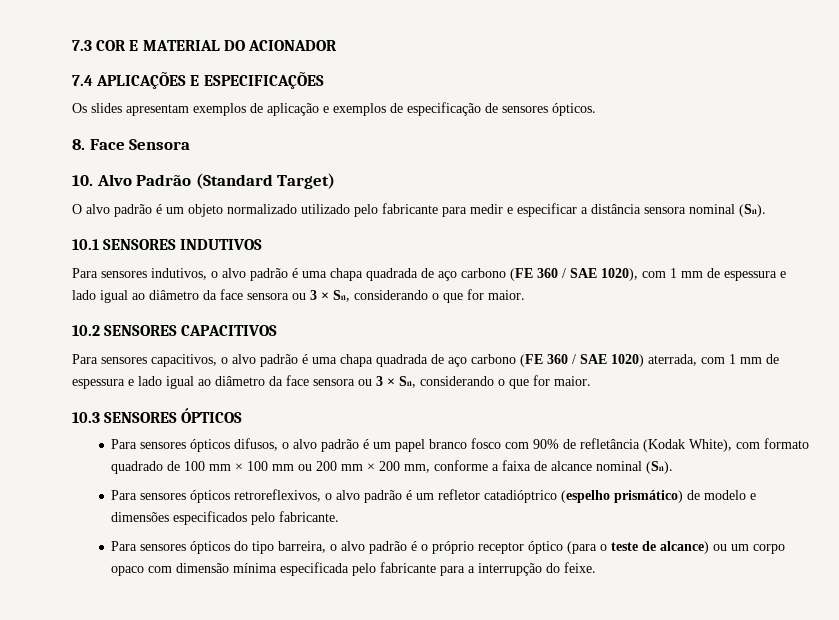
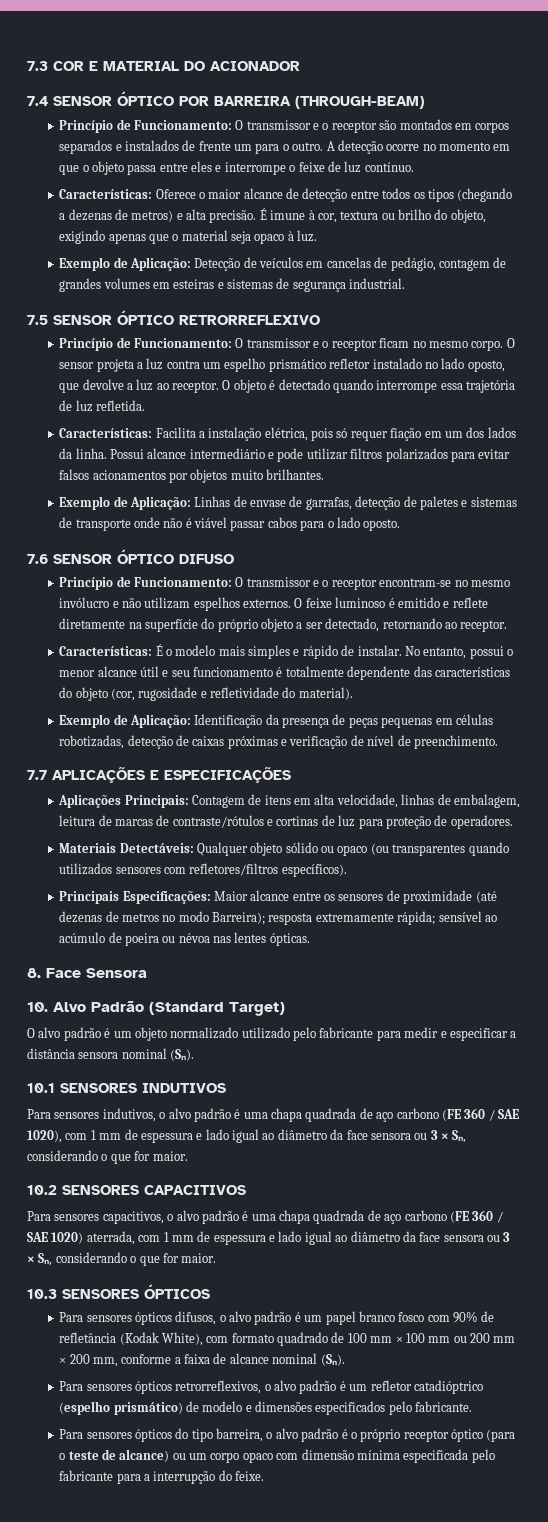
- 7.4 APLICAÇÕES E ESPECIFICAÇÕES
- Os slides apresentam exemplos de aplicação e exemplos de especificação de sensores ópticos.
+ 7.4 SENSOR ÓPTICO POR BARREIRA (THROUGH-BEAM)
+ Princípio de Funcionamento: O transmissor e o receptor são montados em corpos separados e instalados de frente um para o outro. A detecção ocorre no momento em que o objeto passa entre eles e interrompe o feixe de luz contínuo.
+ Características: Oferece o maior alcance de detecção entre todos os tipos (chegando a dezenas de metros) e alta precisão. É imune à cor, textura ou brilho do objeto, exigindo apenas que o material seja opaco à luz.
+ Exemplo de Aplicação: Detecção de veículos em cancelas de pedágio, contagem de grandes volumes em esteiras e sistemas de segurança industrial.
+ 7.5 SENSOR ÓPTICO RETRORREFLEXIVO
+ Princípio de Funcionamento: O transmissor e o receptor ficam no mesmo corpo. O sensor projeta a luz contra um espelho prismático refletor instalado no lado oposto, que devolve a luz ao receptor. O objeto é detectado quando interrompe essa trajetória de luz refletida.
+ Características: Facilita a instalação elétrica, pois só requer fiação em um dos lados da linha. Possui alcance intermediário e pode utilizar filtros polarizados para evitar falsos acionamentos por objetos muito brilhantes.
+ Exemplo de Aplicação: Linhas de envase de garrafas, detecção de paletes e sistemas de transporte onde não é viável passar cabos para o lado oposto.
+ 7.6 SENSOR ÓPTICO DIFUSO
+ Princípio de Funcionamento: O transmissor e o receptor encontram-se no mesmo invólucro e não utilizam espelhos externos. O feixe luminoso é emitido e reflete diretamente na superfície do próprio objeto a ser detectado, retornando ao receptor.
+ Características: É o modelo mais simples e rápido de instalar. No entanto, possui o menor alcance útil e seu funcionamento é totalmente dependente das características do objeto (cor, rugosidade e refletividade do material).
+ Exemplo de Aplicação: Identificação da presença de peças pequenas em células robotizadas, detecção de caixas próximas e verificação de nível de preenchimento.
+ 7.7 APLICAÇÕES E ESPECIFICAÇÕES
+ Aplicações Principais: Contagem de itens em alta velocidade, linhas de embalagem, leitura de marcas de contraste/rótulos e cortinas de luz para proteção de operadores.
+ Materiais Detectáveis: Qualquer objeto sólido ou opaco (ou transparentes quando utilizados sensores com refletores/filtros específicos).
+ Principais Especificações: Maior alcance entre os sensores de proximidade (até dezenas de metros no modo Barreira); resposta extremamente rápida; sensível ao acúmulo de poeira ou névoa nas lentes ópticas.
- Para sensores ópticos retroreflexivos, o alvo padrão é um refletor catadióptrico (espelho prismático) de modelo e dimensões especificados pelo fabricante.
+ Para sensores ópticos retrorreflexivos, o alvo padrão é um refletor catadióptrico (espelho prismático) de modelo e dimensões especificados pelo fabricante.

